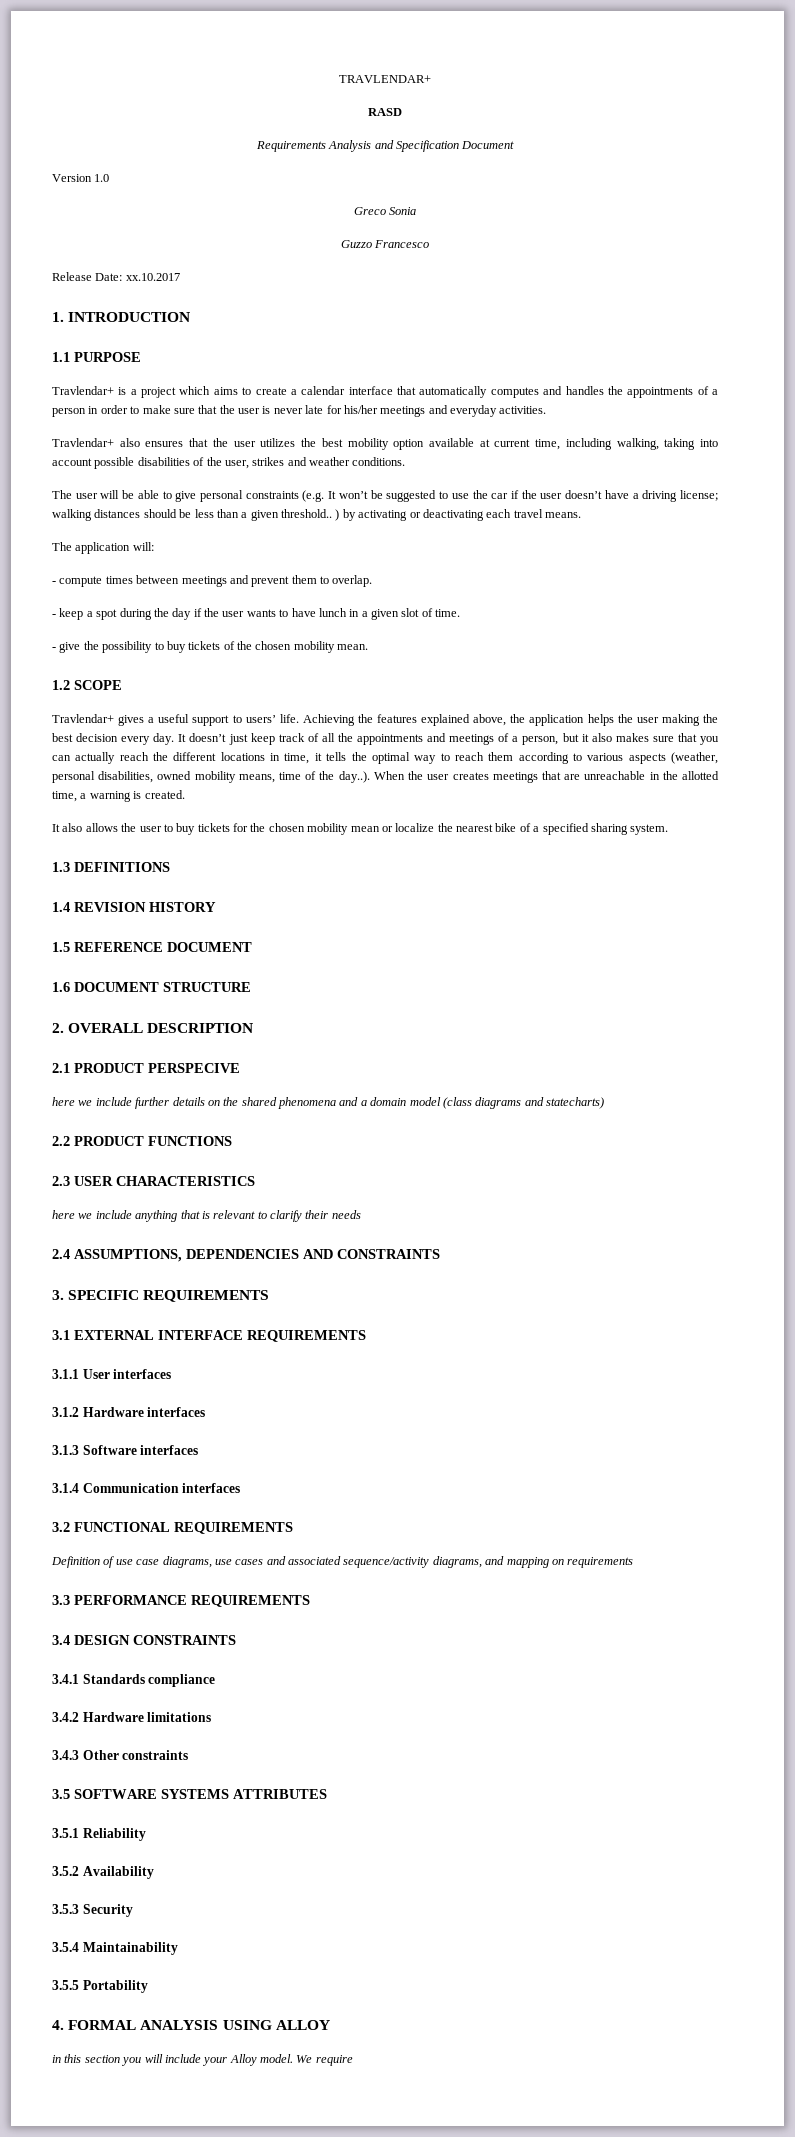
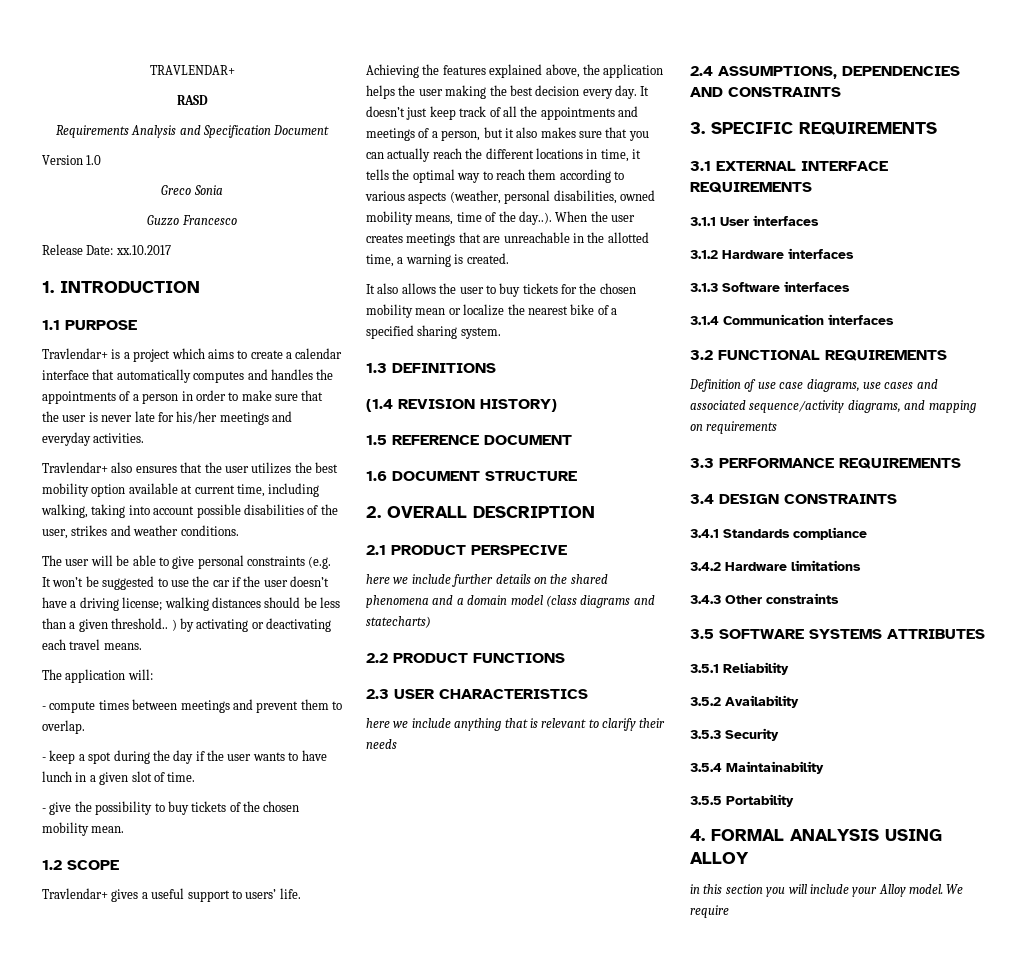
- 1.4 REVISION HISTORY
+ (1.4 REVISION HISTORY)

